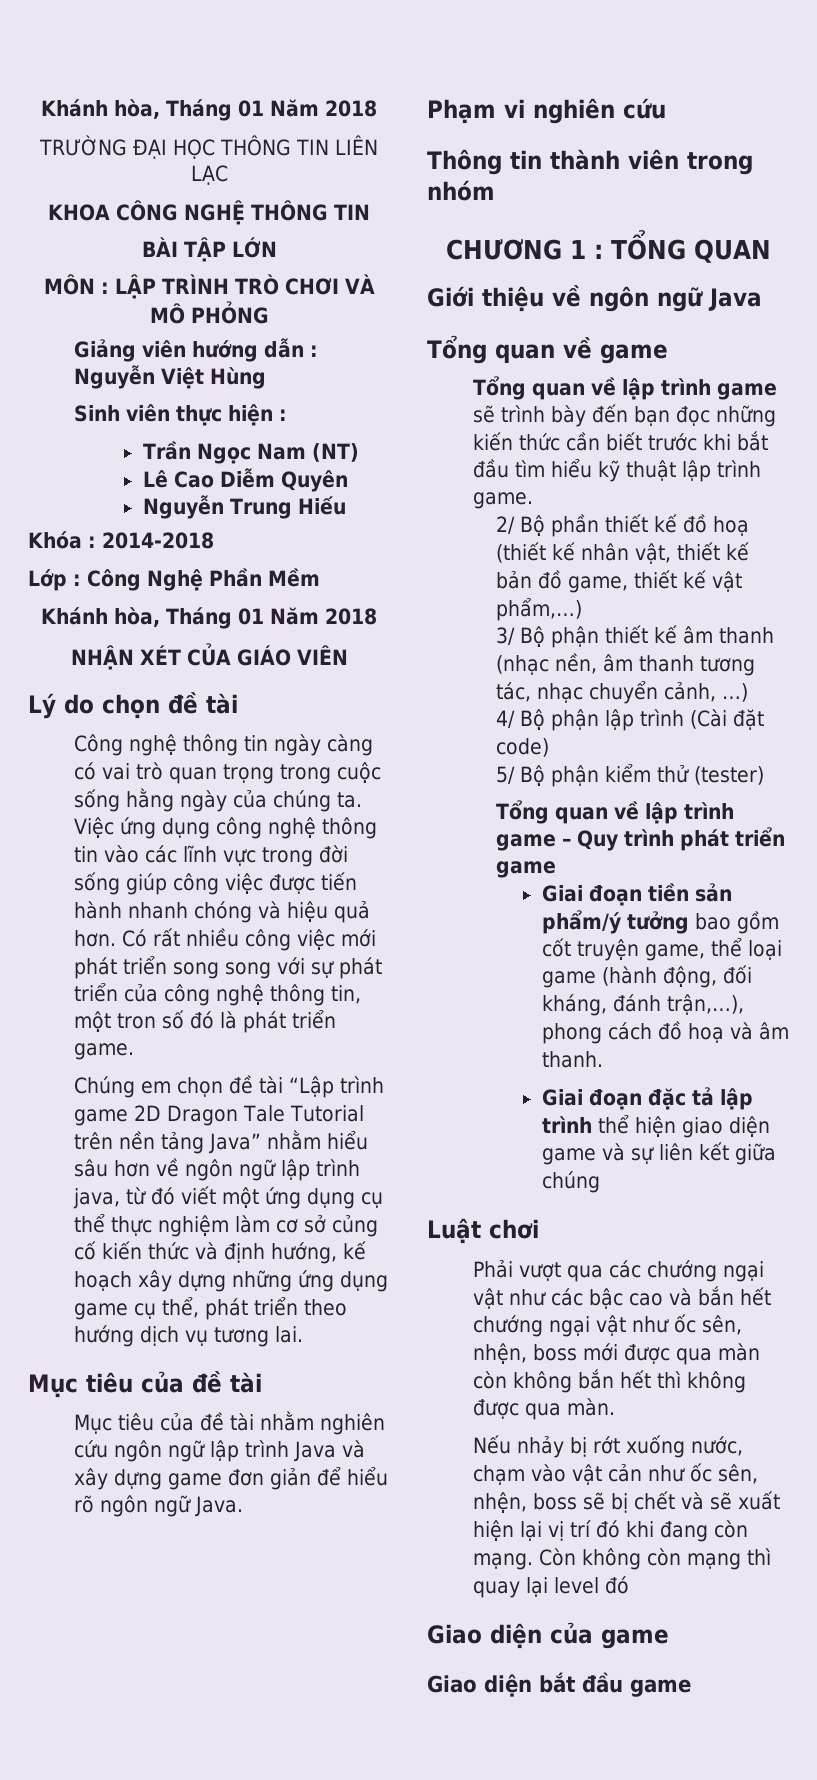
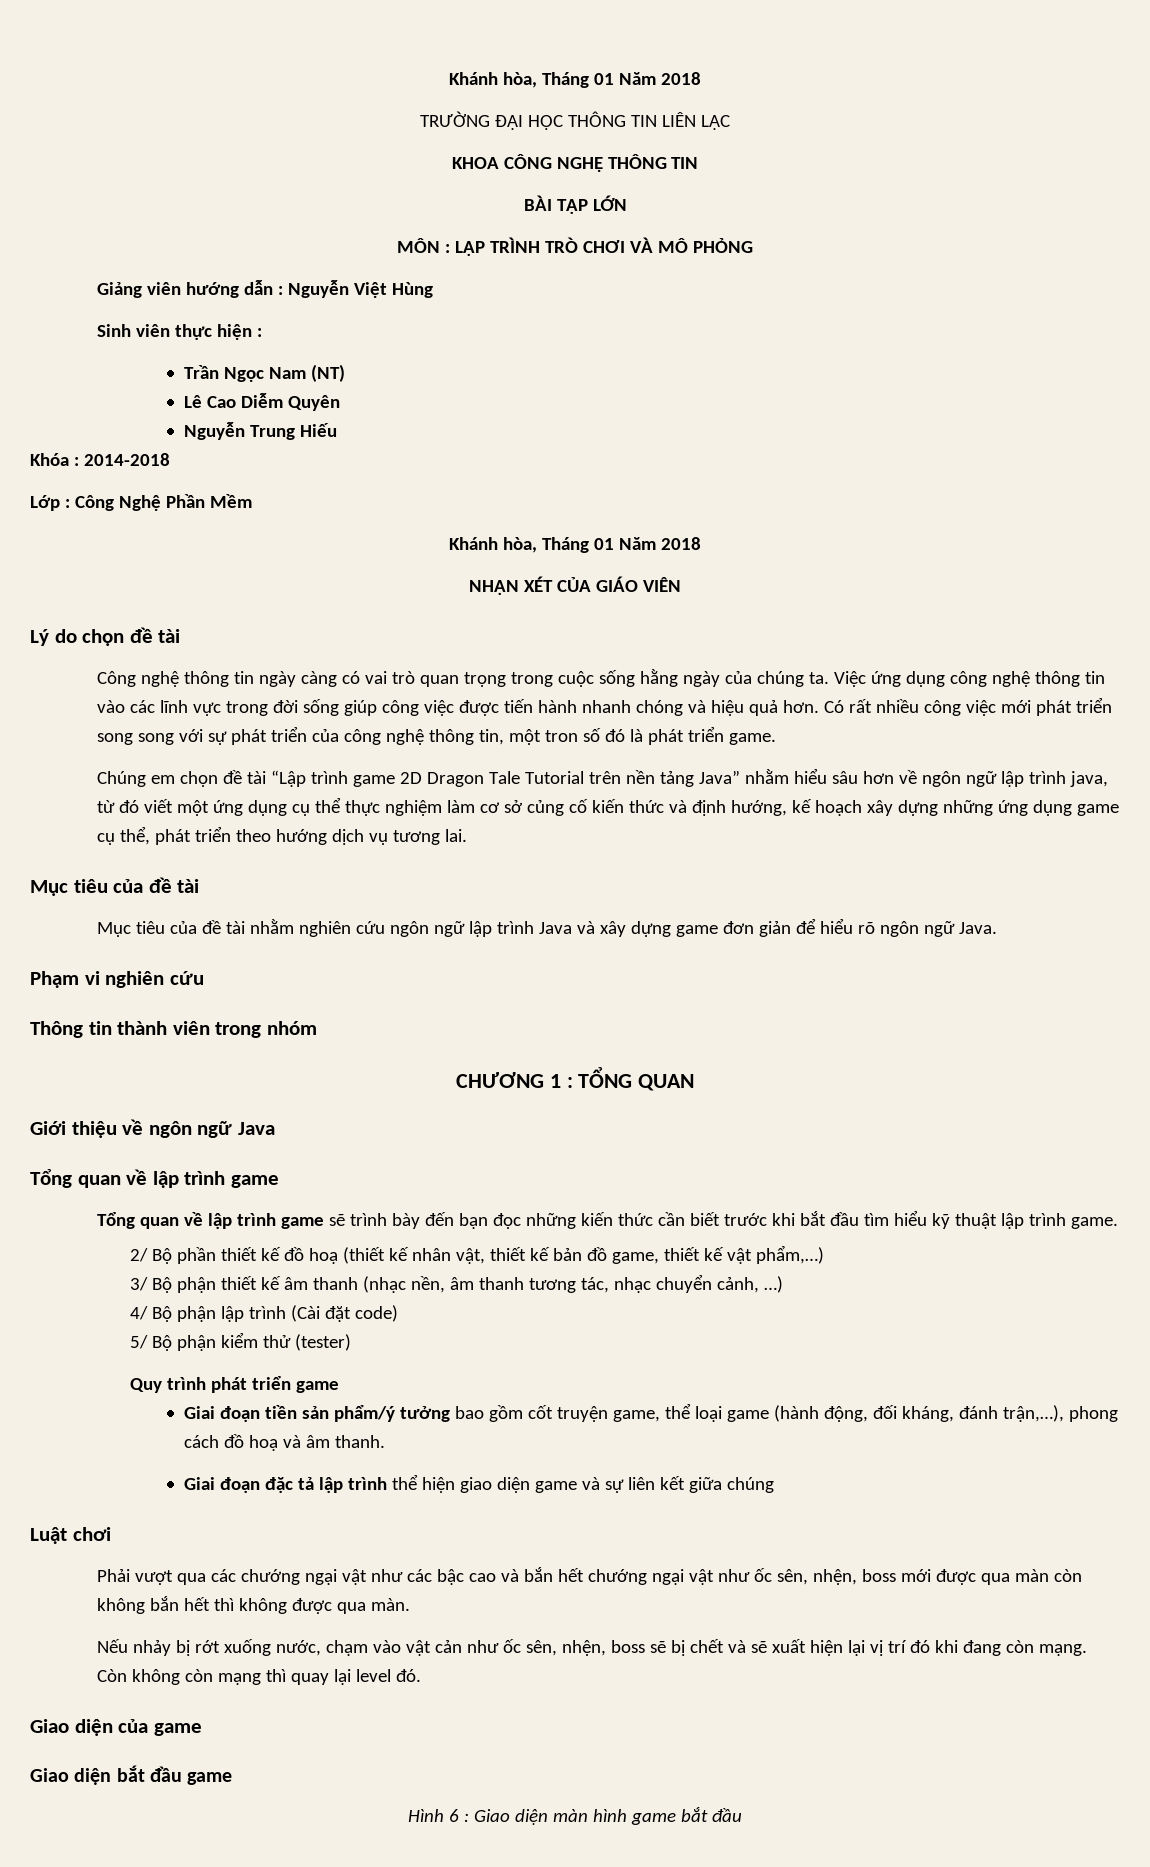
  Giới thiệu về ngôn ngữ Java
- Tổng quan về game
+ Tổng quan về lập trình game
- Tổng quan về lập trình game – Quy trình phát triển game
+ Quy trình phát triển game
- Còn không còn mạng thì quay lại level đó
+ Còn không còn mạng thì quay lại level đó.
+ Hình 6 : Giao diện màn hình game bắt đầu

